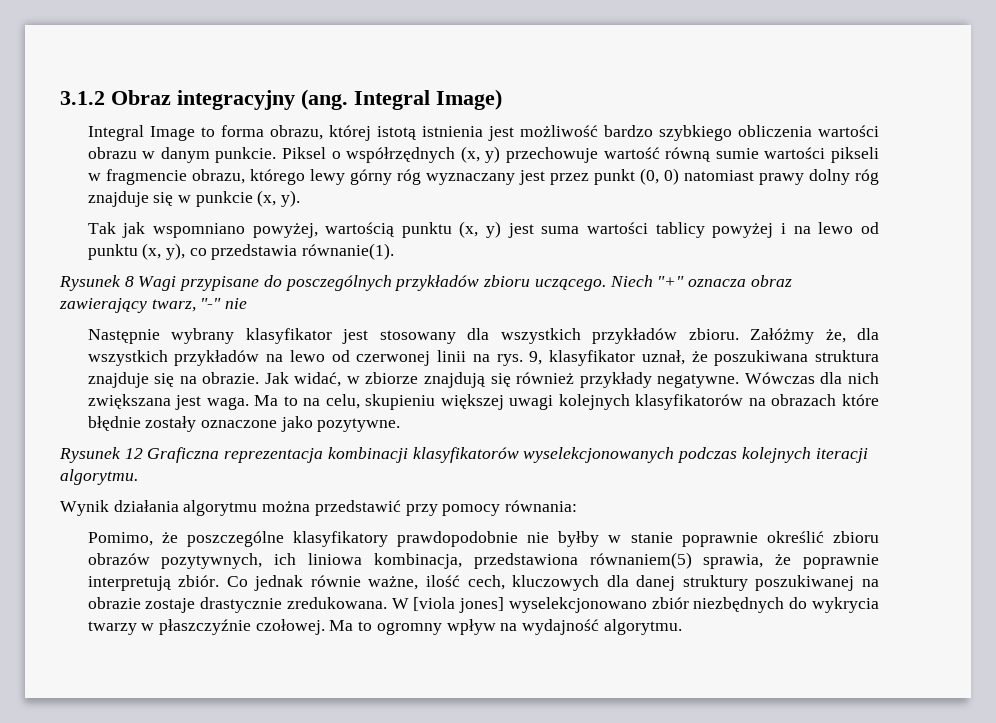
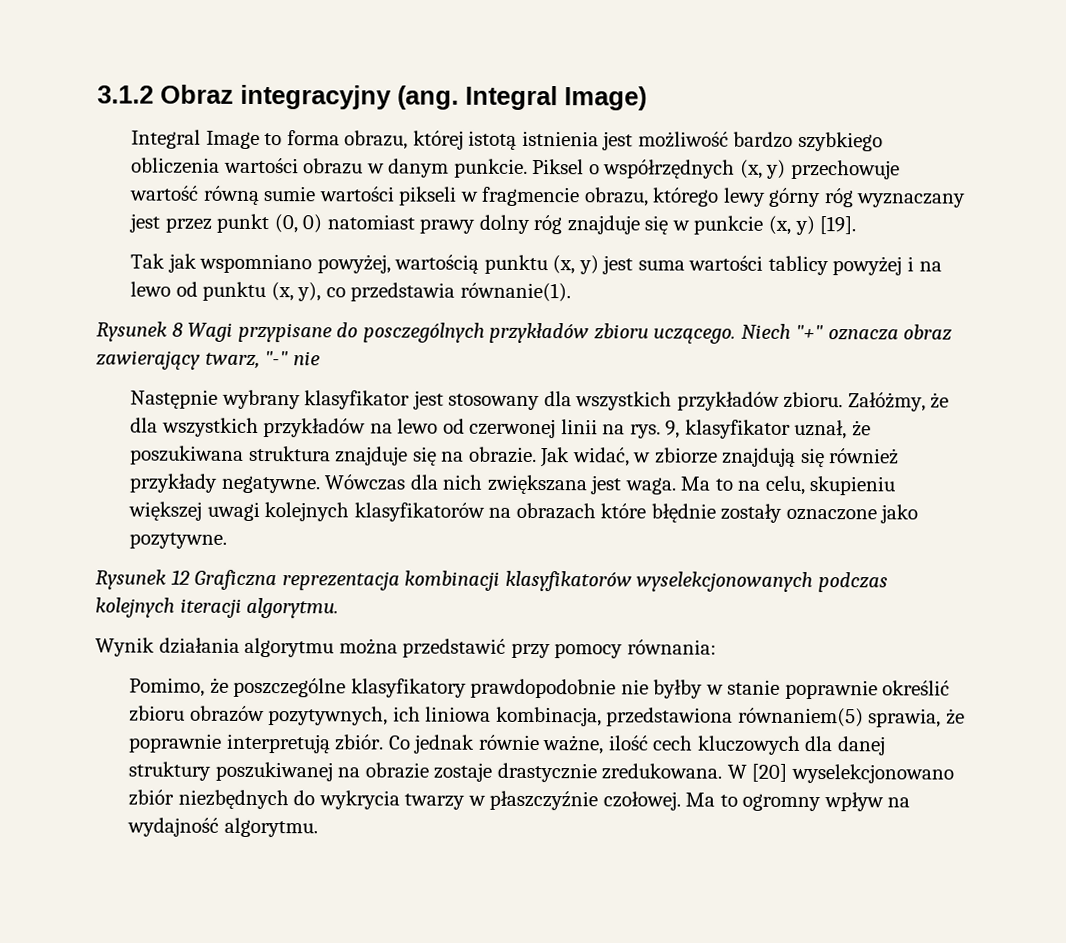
- Piksel o współrzędnych (x, y) przechowuje wartość równą sumie wartości pikseli w fragmencie obrazu, którego lewy górny róg wyznaczany jest przez punkt (0, 0) natomiast prawy dolny róg znajduje się w punkcie (x, y).
+ Piksel o współrzędnych (x, y) przechowuje wartość równą sumie wartości pikseli w fragmencie obrazu, którego lewy górny róg wyznaczany jest przez punkt (0, 0) natomiast prawy dolny róg znajduje się w punkcie (x, y) [19].
- Załóżmy że, dla wszystkich przykładów na lewo od czerwonej linii na rys.
+ Załóżmy, że dla wszystkich przykładów na lewo od czerwonej linii na rys.
- Co jednak równie ważne, ilość cech, kluczowych dla danej struktury poszukiwanej na obrazie zostaje drastycznie zredukowana.
+ Co jednak równie ważne, ilość cech kluczowych dla danej struktury poszukiwanej na obrazie zostaje drastycznie zredukowana.
- W [viola jones] wyselekcjonowano zbiór niezbędnych do wykrycia twarzy w płaszczyźnie czołowej.
+ W [20] wyselekcjonowano zbiór niezbędnych do wykrycia twarzy w płaszczyźnie czołowej.

